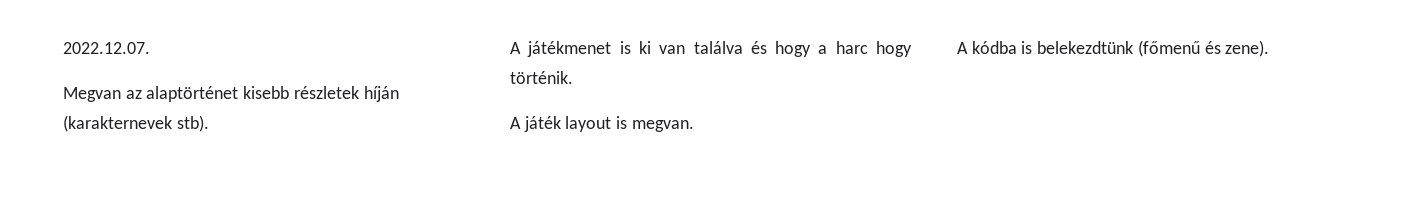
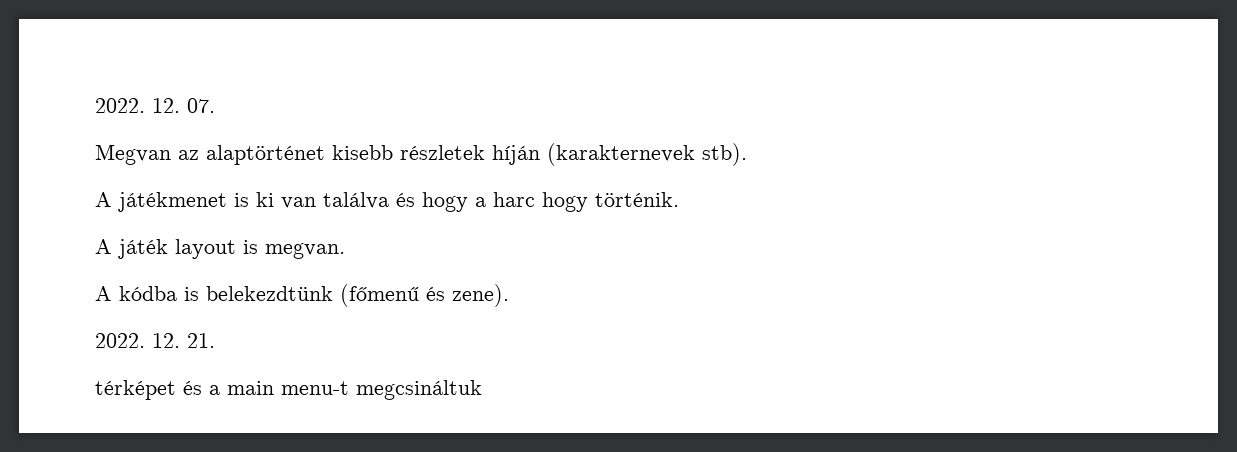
- 2022.12.07.
+ 2022. 12. 07.
+ 2022. 12. 21.
+ térképet és a main menu-t megcsináltuk

